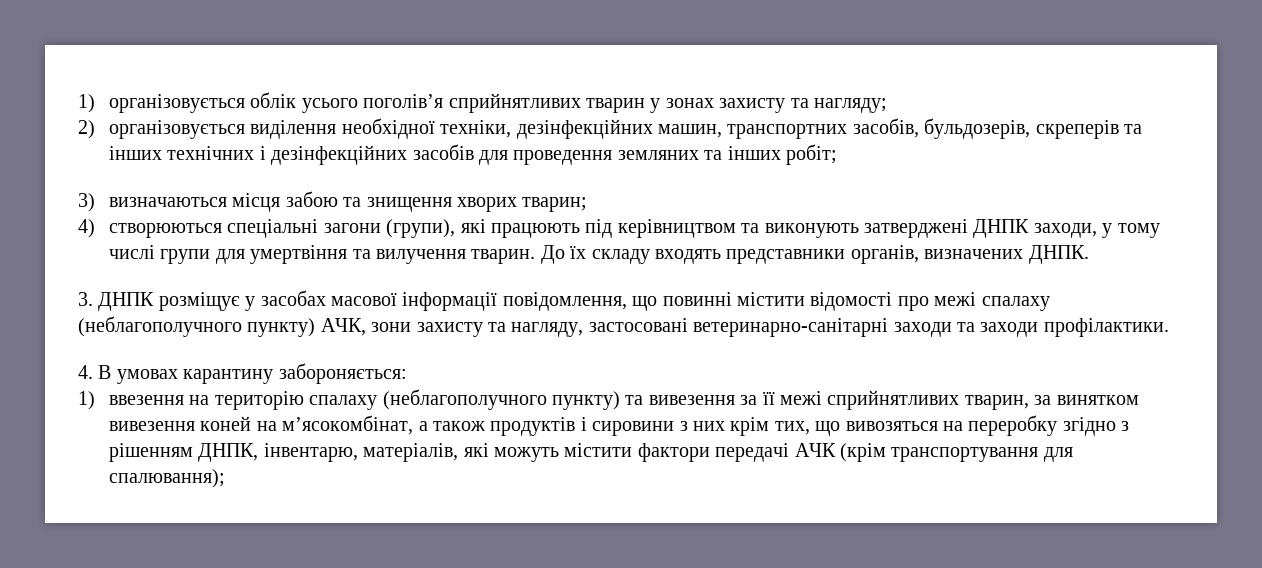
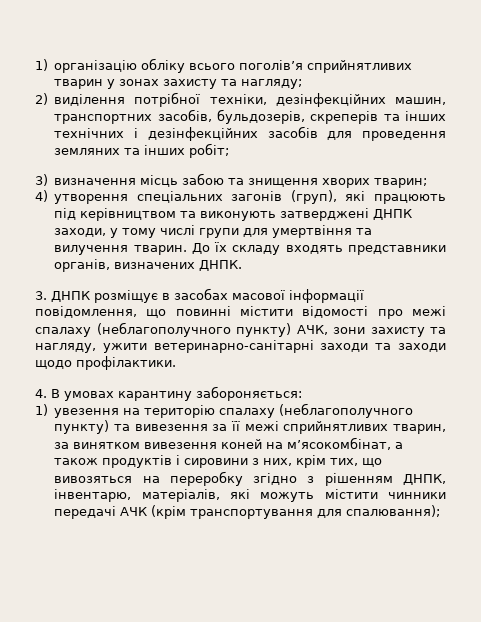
- 1) організовується облік усього поголів’я сприйнятливих тварин у зонах захисту та нагляду;
+ 1) організацію обліку всього поголів’я сприйнятливих тварин у зонах захисту та нагляду;
- 2) організовується виділення необхідної техніки, дезінфекційних машин, транспортних засобів, бульдозерів, скреперів та інших технічних і дезінфекційних засобів для проведення земляних та інших робіт;
+ 2) виділення потрібної техніки, дезінфекційних машин, транспортних засобів, бульдозерів, скреперів та інших технічних і дезінфекційних засобів для проведення земляних та інших робіт;
- 3) визначаються місця забою та знищення хворих тварин;
+ 3) визначення місць забою та знищення хворих тварин;
- 4) створюються спеціальні загони (групи), які працюють під керівництвом та виконують затверджені ДНПК заходи, у тому числі групи для умертвіння та вилучення тварин.
+ 4) утворення спеціальних загонів (груп), які працюють під керівництвом та виконують затверджені ДНПК заходи, у тому числі групи для умертвіння та вилучення тварин.
- 3. ДНПК розміщує у засобах масової інформації повідомлення, що повинні містити відомості про межі спалаху (неблагополучного пункту) АЧК, зони захисту та нагляду, застосовані ветеринарно-санітарні заходи та заходи профілактики.
+ 3. ДНПК розміщує в засобах масової інформації повідомлення, що повинні містити відомості про межі спалаху (неблагополучного пункту) АЧК, зони захисту та нагляду, ужити ветеринарно-санітарні заходи та заходи щодо профілактики.
- 1) ввезення на територію спалаху (неблагополучного пункту) та вивезення за її межі сприйнятливих тварин, за винятком вивезення коней на м’ясокомбінат, а також продуктів і сировини з них крім тих, що вивозяться на переробку згідно з рішенням ДНПК, інвентарю, матеріалів, які можуть містити фактори передачі АЧК (крім транспортування для спалювання);
+ 1) увезення на територію спалаху (неблагополучного пункту) та вивезення за її межі сприйнятливих тварин, за винятком вивезення коней на м’ясокомбінат, а також продуктів і сировини з них, крім тих, що вивозяться на переробку згідно з рішенням ДНПК, інвентарю, матеріалів, які можуть містити чинники передачі АЧК (крім транспортування для спалювання);

